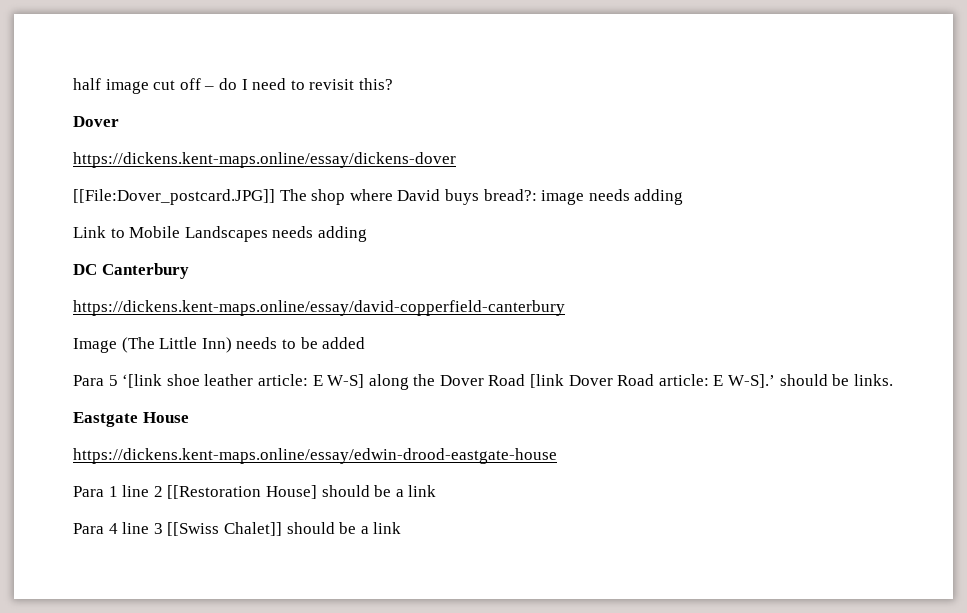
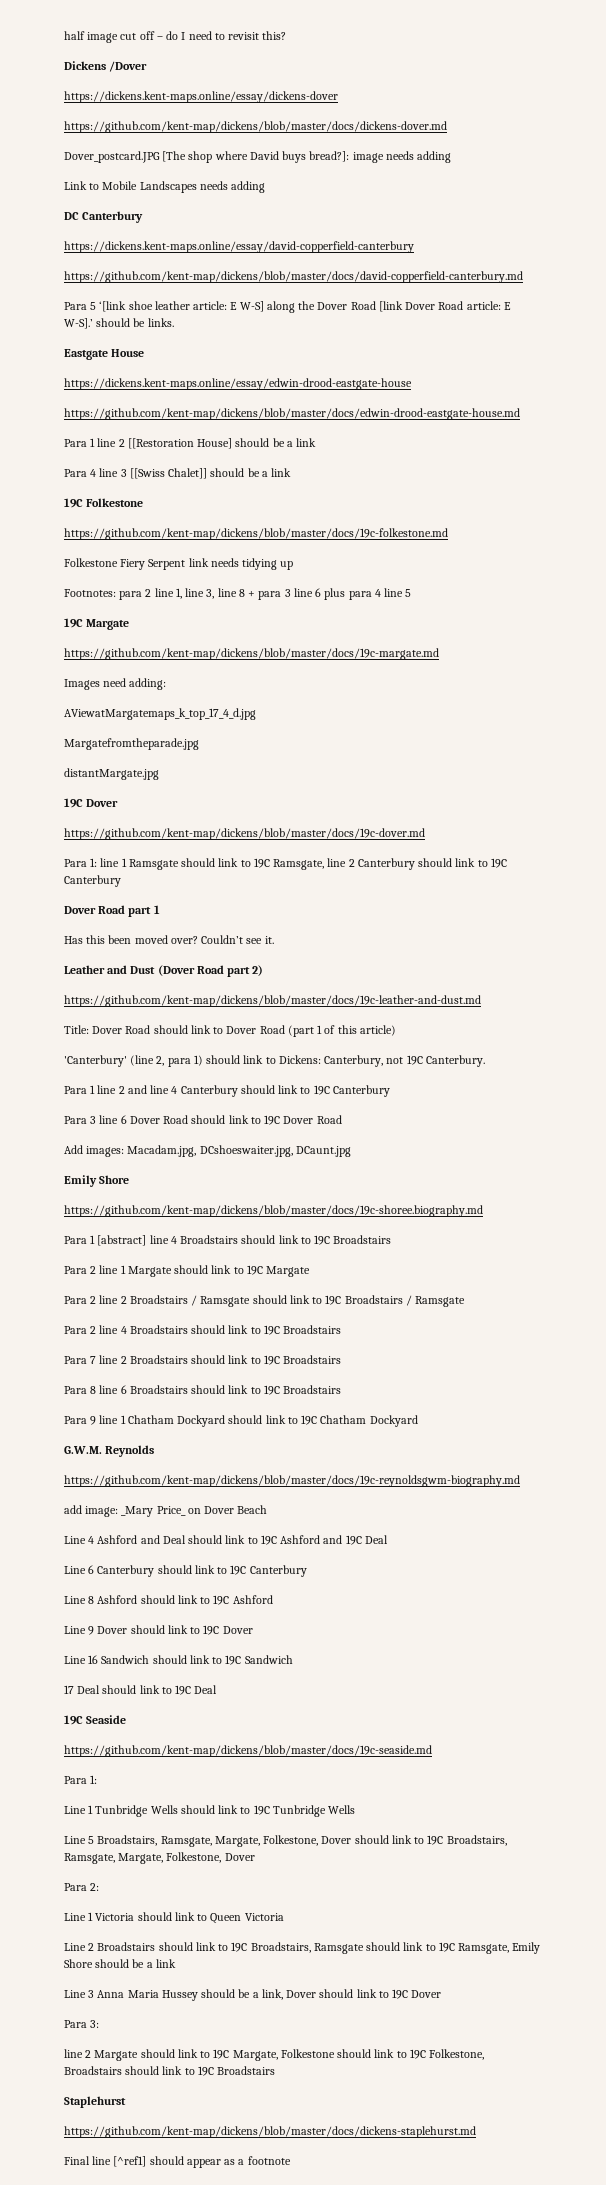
  half image cut off – do I need to revisit this?
- Dover
+ Dickens /Dover
- [[File:Dover_postcard.JPG]] The shop where David buys bread?: image needs adding
+ https://github.com/kent-map/dickens/blob/master/docs/dickens-dover.md
+ Dover_postcard.JPG [The shop where David buys bread?]: image needs adding
- Image (The Little Inn) needs to be added
+ https://github.com/kent-map/dickens/blob/master/docs/david-copperfield-canterbury.md
+ https://github.com/kent-map/dickens/blob/master/docs/edwin-drood-eastgate-house.md
+ 19C Folkestone
+ https://github.com/kent-map/dickens/blob/master/docs/19c-folkestone.md
+ Folkestone Fiery Serpent link needs tidying up
+ Footnotes: para 2 line 1, line 3, line 8 + para 3 line 6 plus para 4 line 5
+ 19C Margate
+ https://github.com/kent-map/dickens/blob/master/docs/19c-margate.md
+ Images need adding:
+ AViewatMargatemaps_k_top_17_4_d.jpg
+ Margatefromtheparade.jpg
+ distantMargate.jpg
+ 19C Dover
+ https://github.com/kent-map/dickens/blob/master/docs/19c-dover.md
+ Para 1: line 1 Ramsgate should link to 19C Ramsgate, line 2 Canterbury should link to 19C Canterbury
+ Dover Road part 1
+ Has this been moved over? Couldn’t see it.
+ Leather and Dust (Dover Road part 2)
+ https://github.com/kent-map/dickens/blob/master/docs/19c-leather-and-dust.md
+ Title: Dover Road should link to Dover Road (part 1 of this article)
+ 'Canterbury' (line 2, para 1) should link to Dickens: Canterbury, not 19C Canterbury.
+ Para 1 line 2 and line 4 Canterbury should link to 19C Canterbury
+ Para 3 line 6 Dover Road should link to 19C Dover Road
+ Add images: Macadam.jpg, DCshoeswaiter.jpg, DCaunt.jpg
+ Emily Shore
+ https://github.com/kent-map/dickens/blob/master/docs/19c-shoree.biography.md
+ Para 1 [abstract] line 4 Broadstairs should link to 19C Broadstairs
+ Para 2 line 1 Margate should link to 19C Margate
+ Para 2 line 2 Broadstairs / Ramsgate should link to 19C Broadstairs / Ramsgate
+ Para 2 line 4 Broadstairs should link to 19C Broadstairs
+ Para 7 line 2 Broadstairs should link to 19C Broadstairs
+ Para 8 line 6 Broadstairs should link to 19C Broadstairs
+ Para 9 line 1 Chatham Dockyard should link to 19C Chatham Dockyard
+ G.W.M. Reynolds
+ https://github.com/kent-map/dickens/blob/master/docs/19c-reynoldsgwm-biography.md
+ add image: _Mary Price_ on Dover Beach
+ Line 4 Ashford and Deal should link to 19C Ashford and 19C Deal
+ Line 6 Canterbury should link to 19C Canterbury
+ Line 8 Ashford should link to 19C Ashford
+ Line 9 Dover should link to 19C Dover
+ Line 16 Sandwich should link to 19C Sandwich
+ 17 Deal should link to 19C Deal
+ 19C Seaside
+ https://github.com/kent-map/dickens/blob/master/docs/19c-seaside.md
+ Para 1:
+ Line 1 Tunbridge Wells should link to 19C Tunbridge Wells
+ Line 5 Broadstairs, Ramsgate, Margate, Folkestone, Dover should link to 19C Broadstairs, Ramsgate, Margate, Folkestone, Dover
+ Para 2:
+ Line 1 Victoria should link to Queen Victoria
+ Line 2 Broadstairs should link to 19C Broadstairs, Ramsgate should link to 19C Ramsgate, Emily Shore should be a link
+ Line 3 Anna Maria Hussey should be a link, Dover should link to 19C Dover
+ Para 3:
+ line 2 Margate should link to 19C Margate, Folkestone should link to 19C Folkestone, Broadstairs should link to 19C Broadstairs
+ Staplehurst
+ https://github.com/kent-map/dickens/blob/master/docs/dickens-staplehurst.md
+ Final line [^ref1] should appear as a footnote

